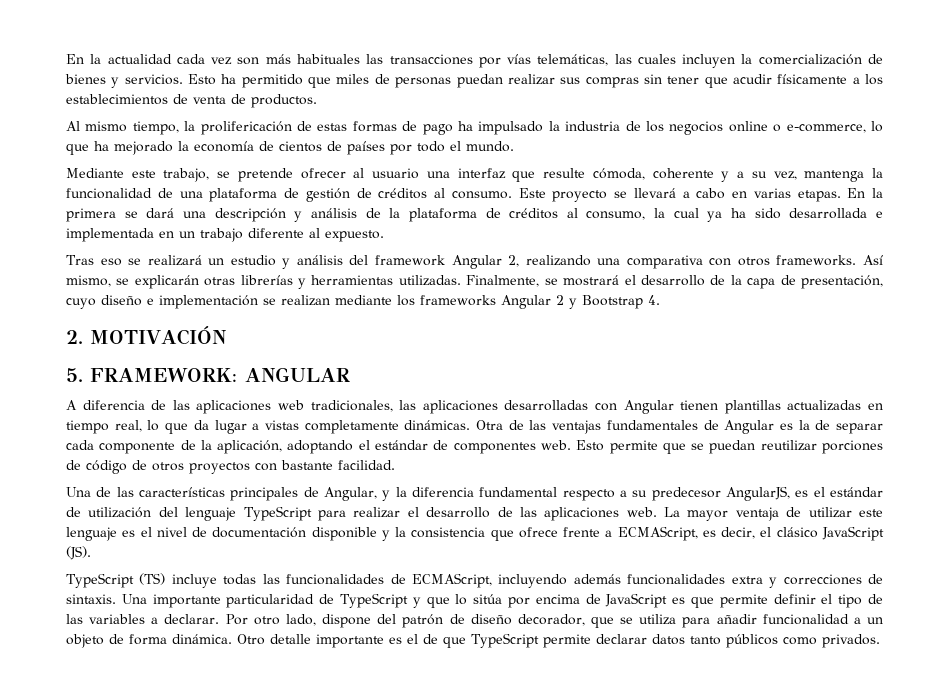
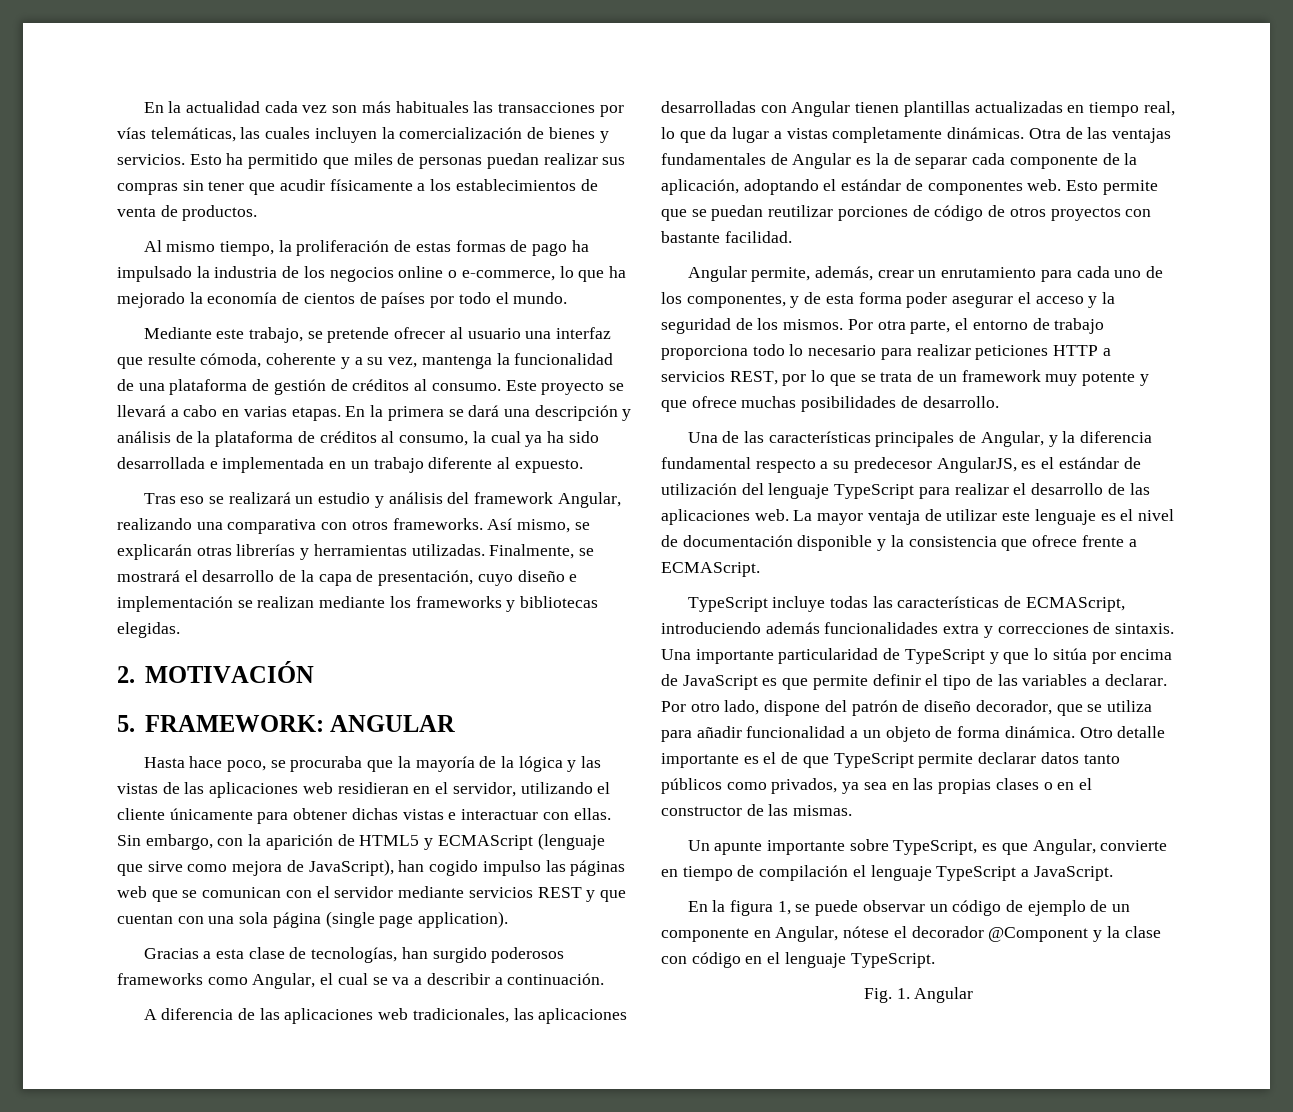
- Al mismo tiempo, la prolifericación de estas formas de pago ha impulsado la industria de los negocios online o e-commerce, lo que ha mejorado la economía de cientos de países por todo el mundo.
+ Al mismo tiempo, la proliferación de estas formas de pago ha impulsado la industria de los negocios online o e-commerce, lo que ha mejorado la economía de cientos de países por todo el mundo.
- Tras eso se realizará un estudio y análisis del framework Angular 2, realizando una comparativa con otros frameworks.
+ Tras eso se realizará un estudio y análisis del framework Angular, realizando una comparativa con otros frameworks.
- Finalmente, se mostrará el desarrollo de la capa de presentación, cuyo diseño e implementación se realizan mediante los frameworks Angular 2 y Bootstrap 4.
+ Finalmente, se mostrará el desarrollo de la capa de presentación, cuyo diseño e implementación se realizan mediante los frameworks y bibliotecas elegidas.
+ Hasta hace poco, se procuraba que la mayoría de la lógica y las vistas de las aplicaciones web residieran en el servidor, utilizando el cliente únicamente para obtener dichas vistas e interactuar con ellas. Sin embargo, con la aparición de HTML5 y ECMAScript (lenguaje que sirve como mejora de JavaScript), han cogido impulso las páginas web que se comunican con el servidor mediante servicios REST y que cuentan con una sola página (single page application).
+ Gracias a esta clase de tecnologías, han surgido poderosos frameworks como Angular, el cual se va a describir a continuación.
+ Angular permite, además, crear un enrutamiento para cada uno de los componentes, y de esta forma poder asegurar el acceso y la seguridad de los mismos. Por otra parte, el entorno de trabajo proporciona todo lo necesario para realizar peticiones HTTP a servicios REST, por lo que se trata de un framework muy potente y que ofrece muchas posibilidades de desarrollo.
- La mayor ventaja de utilizar este lenguaje es el nivel de documentación disponible y la consistencia que ofrece frente a ECMAScript, es decir, el clásico JavaScript (JS).
- TypeScript (TS) incluye todas las funcionalidades de ECMAScript, incluyendo además funcionalidades extra y correcciones de sintaxis.
+ La mayor ventaja de utilizar este lenguaje es el nivel de documentación disponible y la consistencia que ofrece frente a ECMAScript.
+ TypeScript incluye todas las características de ECMAScript, introduciendo además funcionalidades extra y correcciones de sintaxis.
- Otro detalle importante es el de que TypeScript permite declarar datos tanto públicos como privados.
+ Otro detalle importante es el de que TypeScript permite declarar datos tanto públicos como privados, ya sea en las propias clases o en el constructor de las mismas.
+ Un apunte importante sobre TypeScript, es que Angular, convierte en tiempo de compilación el lenguaje TypeScript a JavaScript.
+ En la figura 1, se puede observar un código de ejemplo de un componente en Angular, nótese el decorador @Component y la clase con código en el lenguaje TypeScript.
+ Fig. 1. Angular

